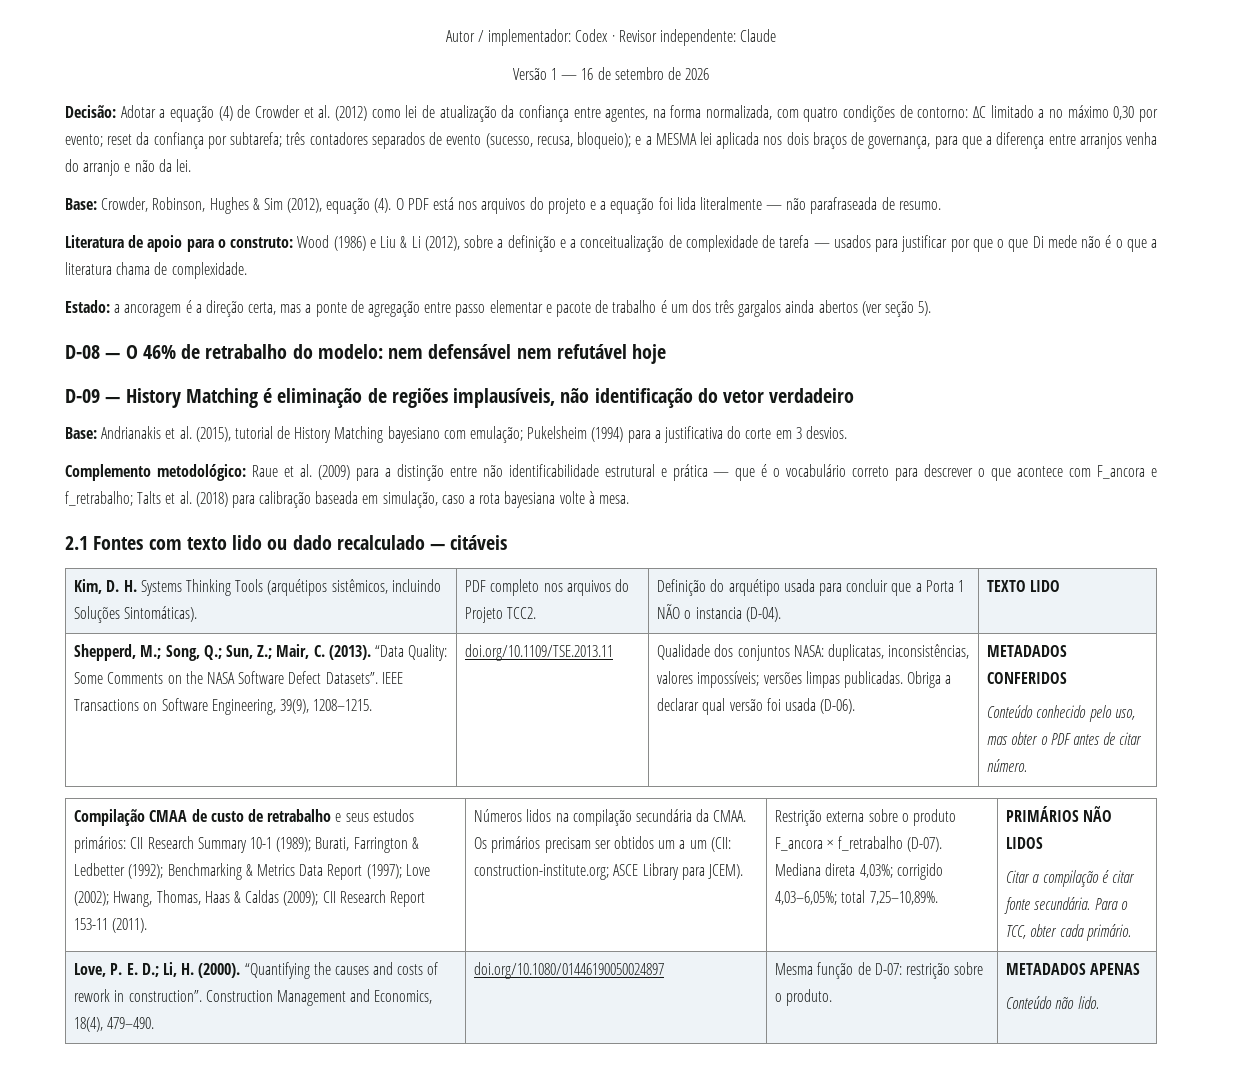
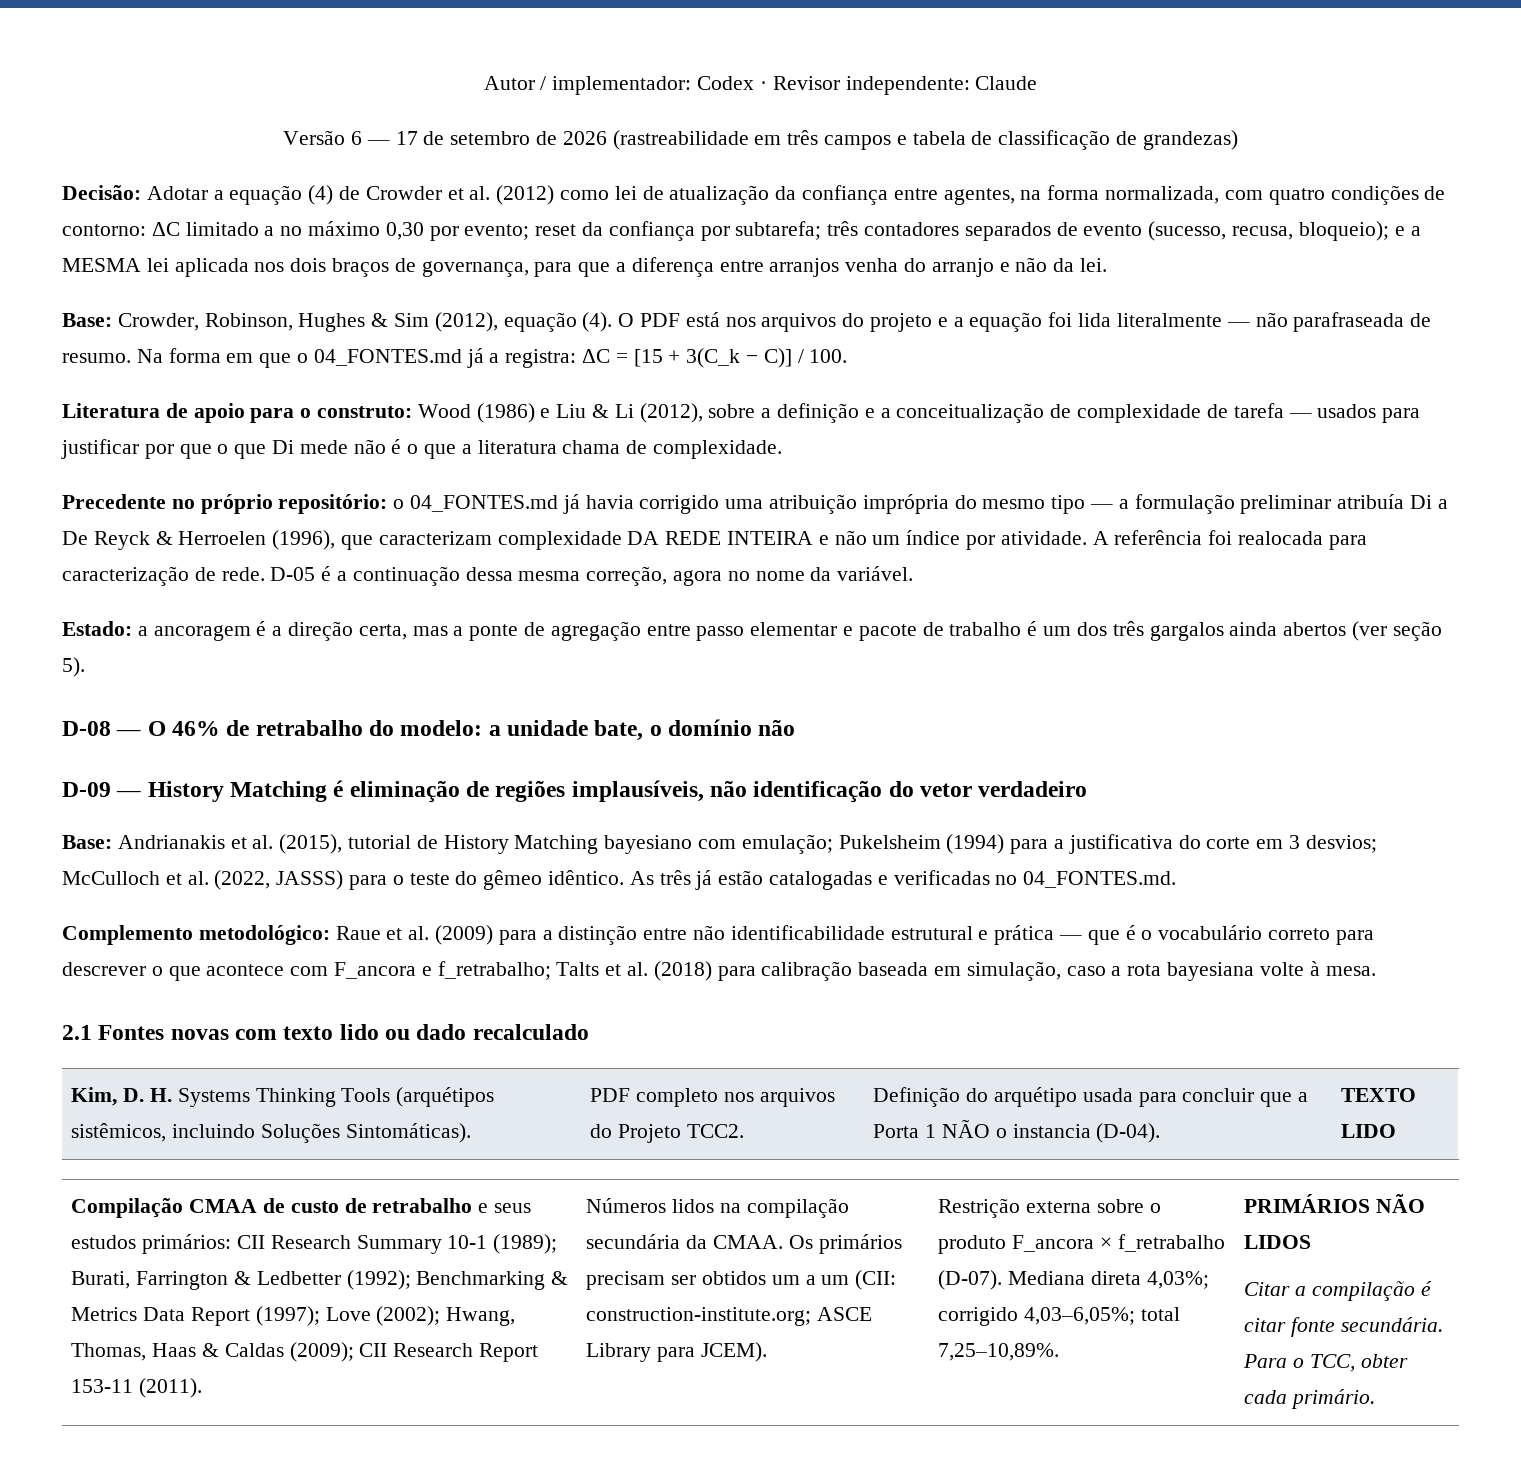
- Versão 1 — 16 de setembro de 2026
+ Versão 6 — 17 de setembro de 2026 (rastreabilidade em três campos e tabela de classificação de grandezas)
+ Na forma em que o 04_FONTES.md já a registra: ΔC = [15 + 3(C_k − C)] / 100.
+ Precedente no próprio repositório: o 04_FONTES.md já havia corrigido uma atribuição imprópria do mesmo tipo — a formulação preliminar atribuía Di a De Reyck & Herroelen (1996), que caracterizam complexidade DA REDE INTEIRA e não um índice por atividade. A referência foi realocada para caracterização de rede. D-05 é a continuação dessa mesma correção, agora no nome da variável.
- D-08 — O 46% de retrabalho do modelo: nem defensável nem refutável hoje
+ D-08 — O 46% de retrabalho do modelo: a unidade bate, o domínio não
- Base: Andrianakis et al. (2015), tutorial de History Matching bayesiano com emulação; Pukelsheim (1994) para a justificativa do corte em 3 desvios.
+ Base: Andrianakis et al. (2015), tutorial de History Matching bayesiano com emulação; Pukelsheim (1994) para a justificativa do corte em 3 desvios; McCulloch et al. (2022, JASSS) para o teste do gêmeo idêntico. As três já estão catalogadas e verificadas no 04_FONTES.md.
- 2.1 Fontes com texto lido ou dado recalculado — citáveis
+ 2.1 Fontes novas com texto lido ou dado recalculado
- Shepperd, M.; Song, Q.; Sun, Z.; Mair, C. (2013). “Data Quality: Some Comments on the NASA Software Defect Datasets”. IEEE Transactions on Software Engineering, 39(9), 1208–1215. | doi.org/10.1109/TSE.2013.11 | Qualidade dos conjuntos NASA: duplicatas, inconsistências, valores impossíveis; versões limpas publicadas. Obriga a declarar qual versão foi usada (D-06). | METADADOS CONFERIDOS
- Conteúdo conhecido pelo uso, mas obter o PDF antes de citar número.
- Love, P. E. D.; Li, H. (2000). “Quantifying the causes and costs of rework in construction”. Construction Management and Economics, 18(4), 479–490. | doi.org/10.1080/01446190050024897 | Mesma função de D-07: restrição sobre o produto. | METADADOS APENAS
- Conteúdo não lido.

